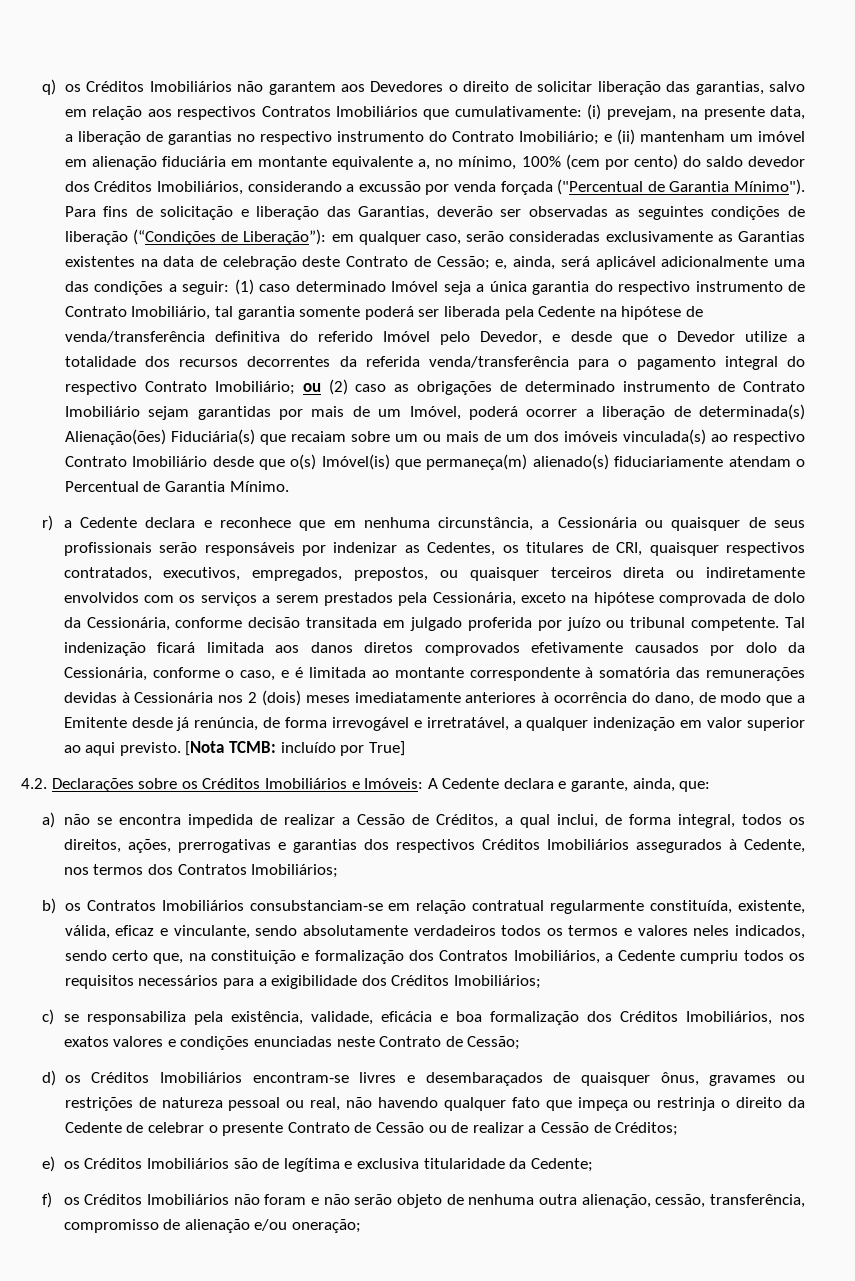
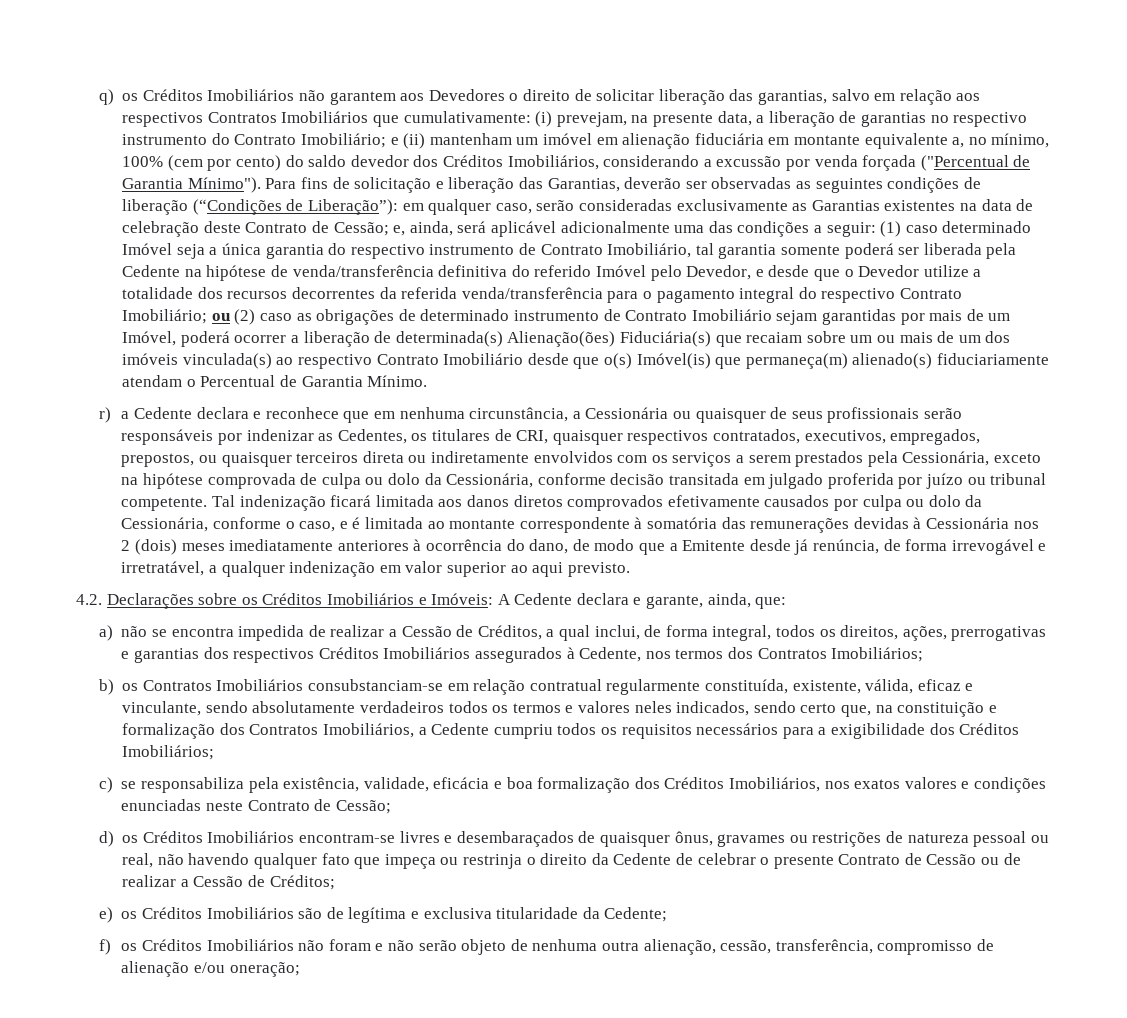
- r) a Cedente declara e reconhece que em nenhuma circunstância, a Cessionária ou quaisquer de seus profissionais serão responsáveis por indenizar as Cedentes, os titulares de CRI, quaisquer respectivos contratados, executivos, empregados, prepostos, ou quaisquer terceiros direta ou indiretamente envolvidos com os serviços a serem prestados pela Cessionária, exceto na hipótese comprovada de dolo da Cessionária, conforme decisão transitada em julgado proferida por juízo ou tribunal competente.
+ r) a Cedente declara e reconhece que em nenhuma circunstância, a Cessionária ou quaisquer de seus profissionais serão responsáveis por indenizar as Cedentes, os titulares de CRI, quaisquer respectivos contratados, executivos, empregados, prepostos, ou quaisquer terceiros direta ou indiretamente envolvidos com os serviços a serem prestados pela Cessionária, exceto na hipótese comprovada de culpa ou dolo da Cessionária, conforme decisão transitada em julgado proferida por juízo ou tribunal competente.
- Tal indenização ficará limitada aos danos diretos comprovados efetivamente causados por dolo da Cessionária, conforme o caso, e é limitada ao montante correspondente à somatória das remunerações devidas à Cessionária nos 2 (dois) meses imediatamente anteriores à ocorrência do dano, de modo que a Emitente desde já renúncia, de forma irrevogável e irretratável, a qualquer indenização em valor superior ao aqui previsto. [Nota TCMB: incluído por True]
+ Tal indenização ficará limitada aos danos diretos comprovados efetivamente causados por culpa ou dolo da Cessionária, conforme o caso, e é limitada ao montante correspondente à somatória das remunerações devidas à Cessionária nos 2 (dois) meses imediatamente anteriores à ocorrência do dano, de modo que a Emitente desde já renúncia, de forma irrevogável e irretratável, a qualquer indenização em valor superior ao aqui previsto.

